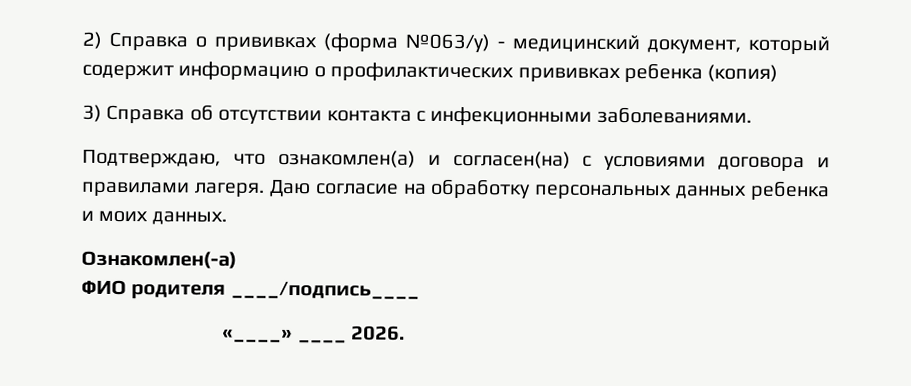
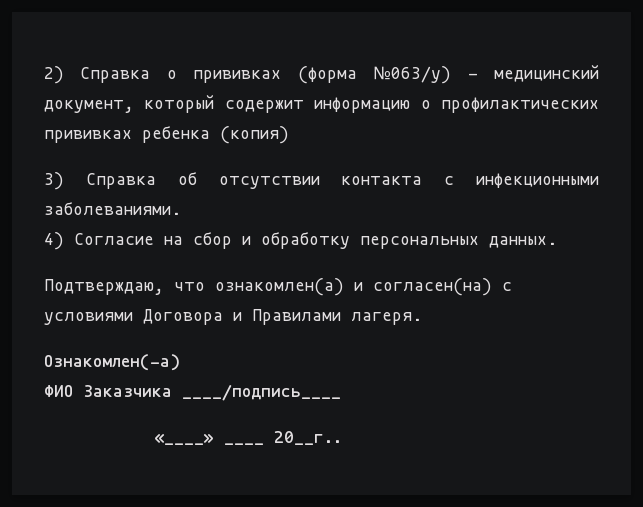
+ 4) Согласие на сбор и обработку персональных данных.
- Подтверждаю, что ознакомлен(а) и согласен(на) с условиями договора и правилами лагеря. Даю согласие на обработку персональных данных ребенка и моих данных.
+ Подтверждаю, что ознакомлен(а) и согласен(на) с условиями Договора и Правилами лагеря.
- ФИО родителя ____/подпись____
+ ФИО Заказчика ____/подпись____
- «____» ____ 2026.
+ «____» ____ 20__г..

